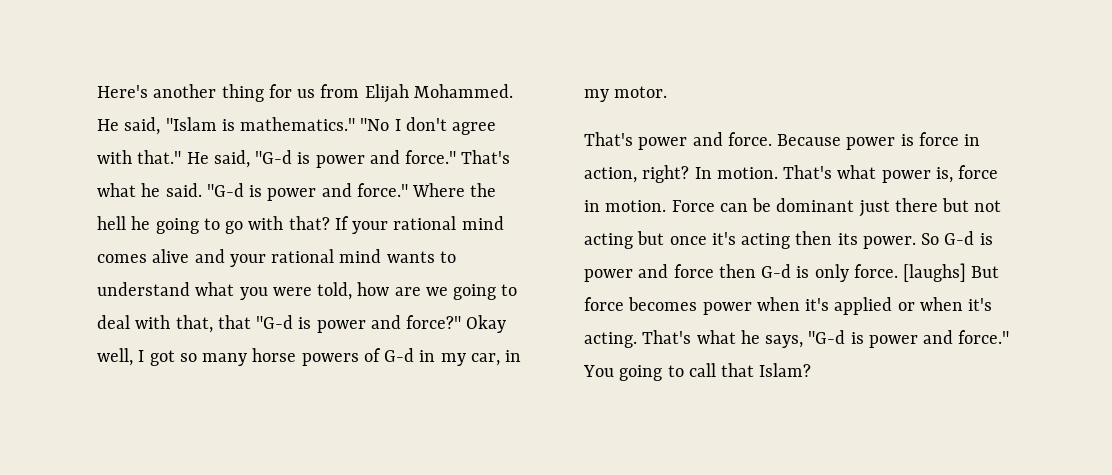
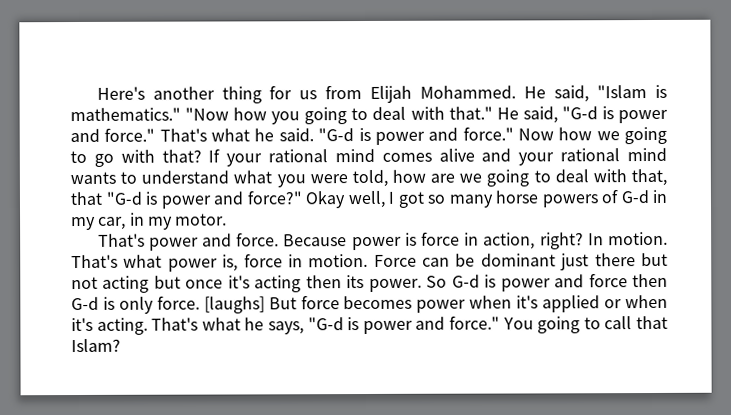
- "No I don't agree with that."
+ "Now how you going to deal with that."
- Where the hell he going to go with that?
+ Now how we going to go with that?

